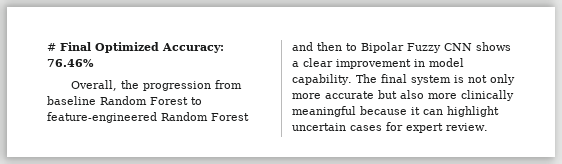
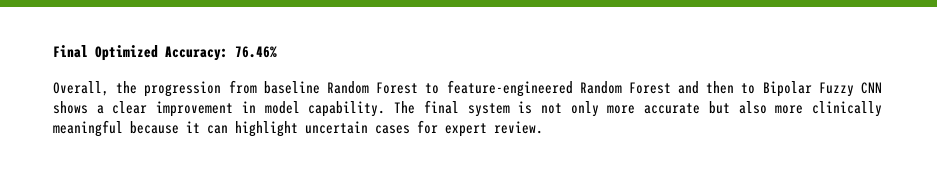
- # Final Optimized Accuracy: 76.46%
+ Final Optimized Accuracy: 76.46%

